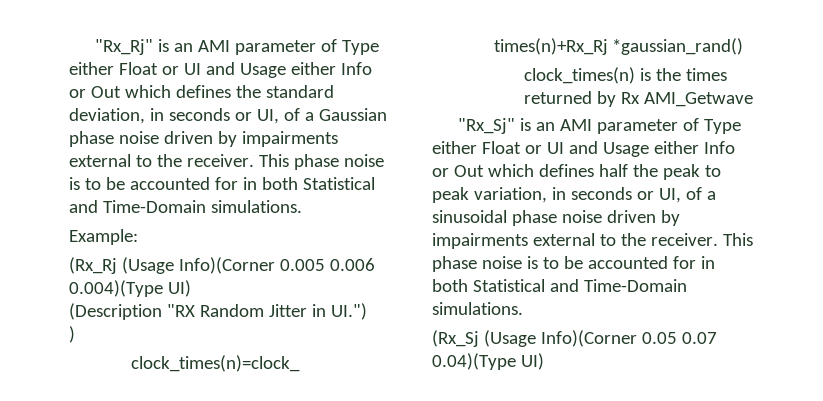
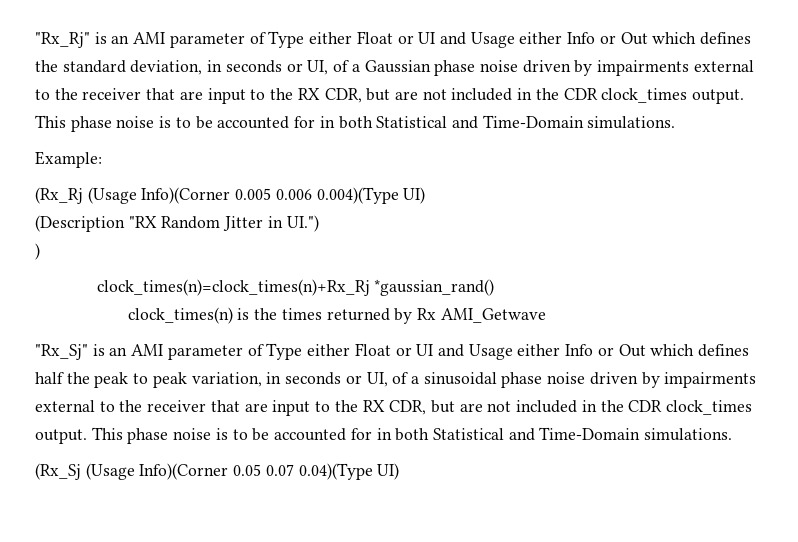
- "Rx_Rj" is an AMI parameter of Type either Float or UI and Usage either Info or Out which defines the standard deviation, in seconds or UI, of a Gaussian phase noise driven by impairments external to the receiver.
+ "Rx_Rj" is an AMI parameter of Type either Float or UI and Usage either Info or Out which defines the standard deviation, in seconds or UI, of a Gaussian phase noise driven by impairments external to the receiver that are input to the RX CDR, but are not included in the CDR clock_times output.
- "Rx_Sj" is an AMI parameter of Type either Float or UI and Usage either Info or Out which defines half the peak to peak variation, in seconds or UI, of a sinusoidal phase noise driven by impairments external to the receiver.
+ "Rx_Sj" is an AMI parameter of Type either Float or UI and Usage either Info or Out which defines half the peak to peak variation, in seconds or UI, of a sinusoidal phase noise driven by impairments external to the receiver that are input to the RX CDR, but are not included in the CDR clock_times output.

